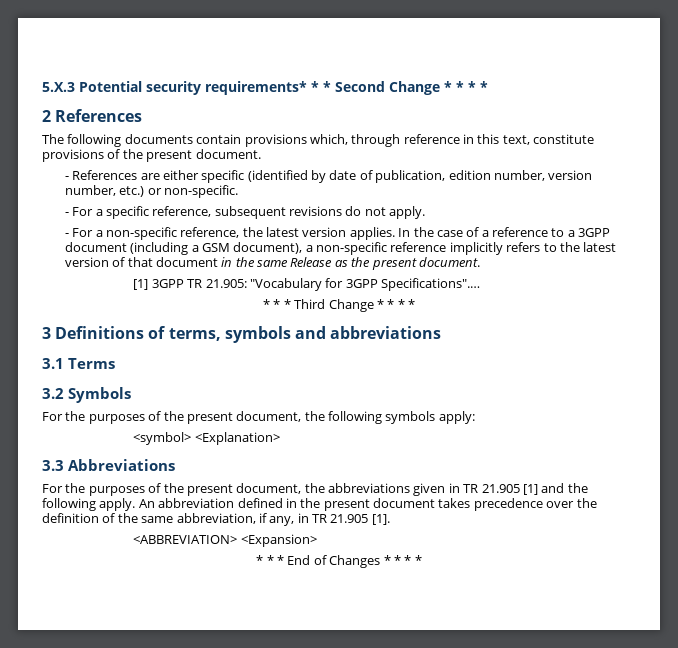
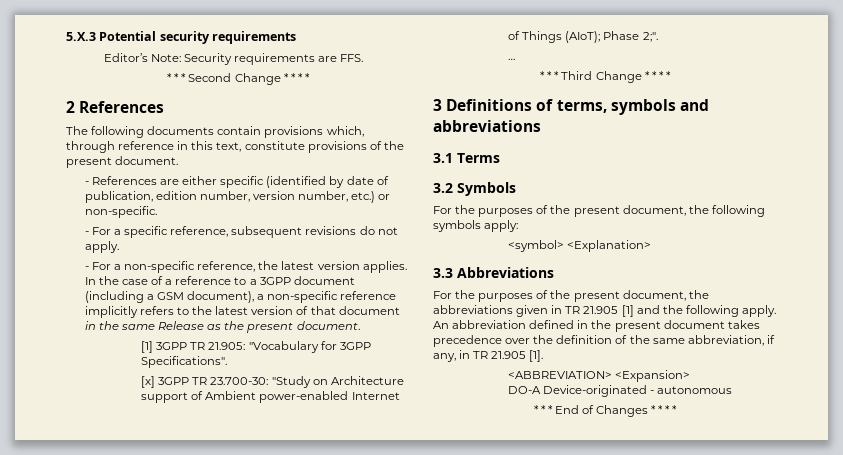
- 5.X.3 Potential security requirements* * * Second Change * * * *
+ 5.X.3 Potential security requirements
+ Editor’s Note: Security requirements are FFS.
+ * * * Second Change * * * *
- [1] 3GPP TR 21.905: "Vocabulary for 3GPP Specifications".…
+ [1] 3GPP TR 21.905: "Vocabulary for 3GPP Specifications".
+ [x] 3GPP TR 23.700-30: "Study on Architecture support of Ambient power-enabled Internet of Things (AIoT); Phase 2;".
+ …
+ DO-A Device-originated - autonomous

